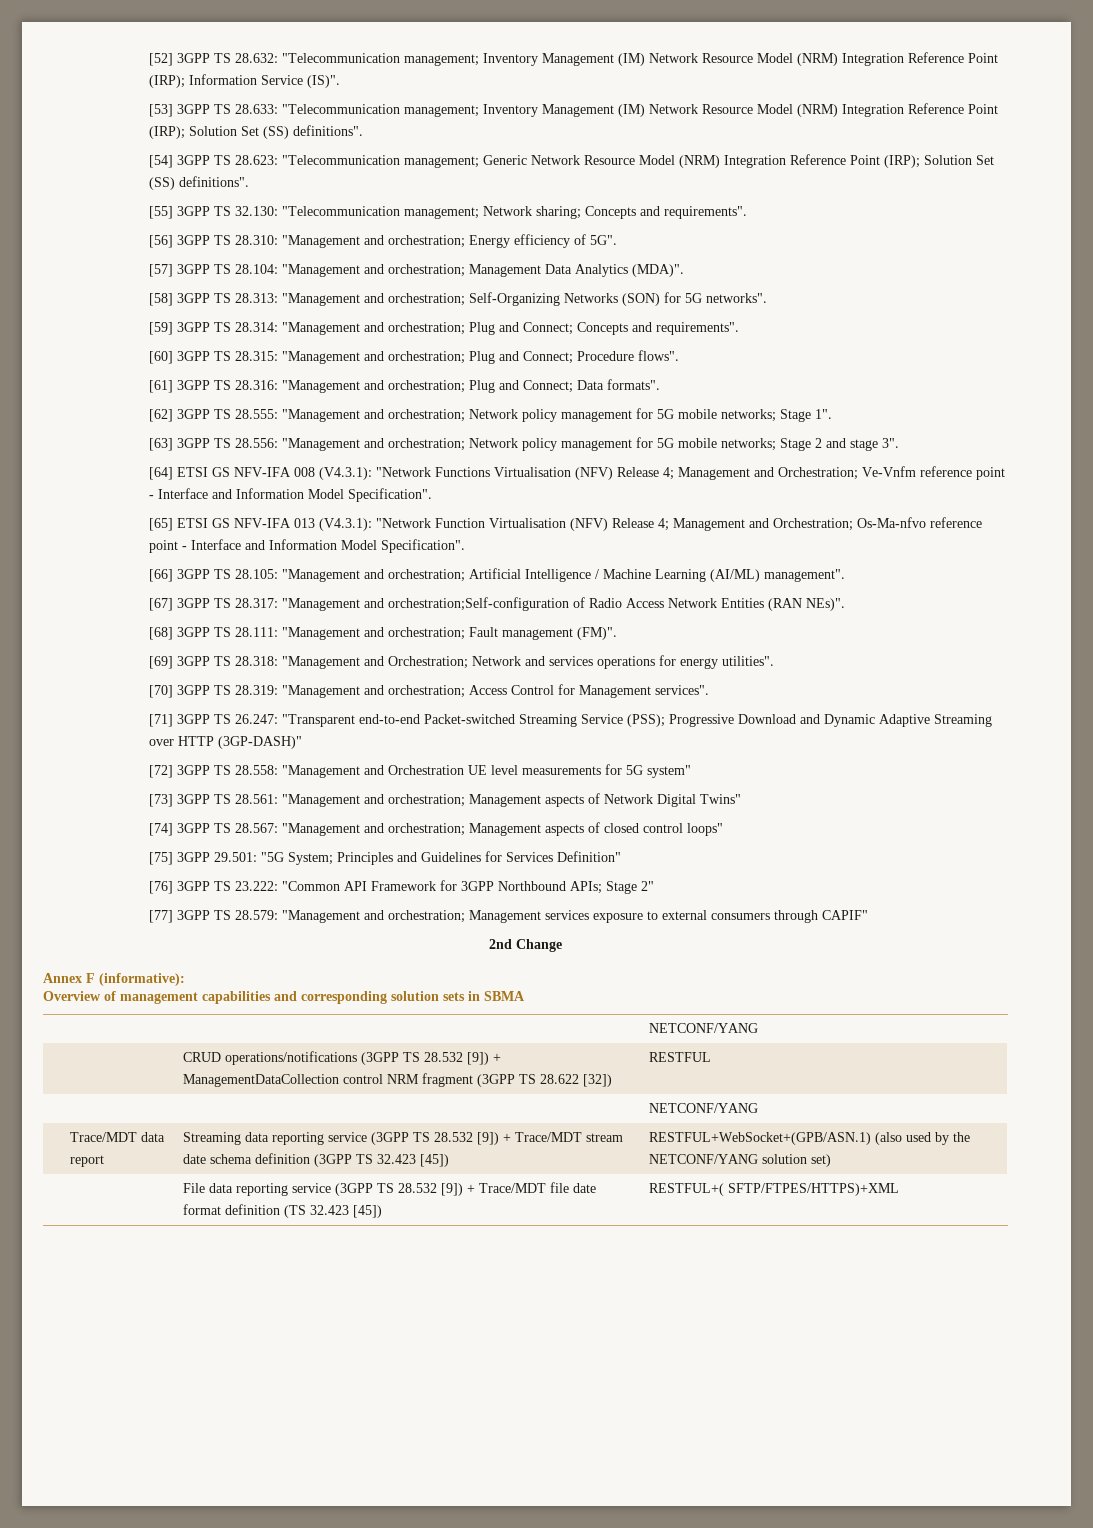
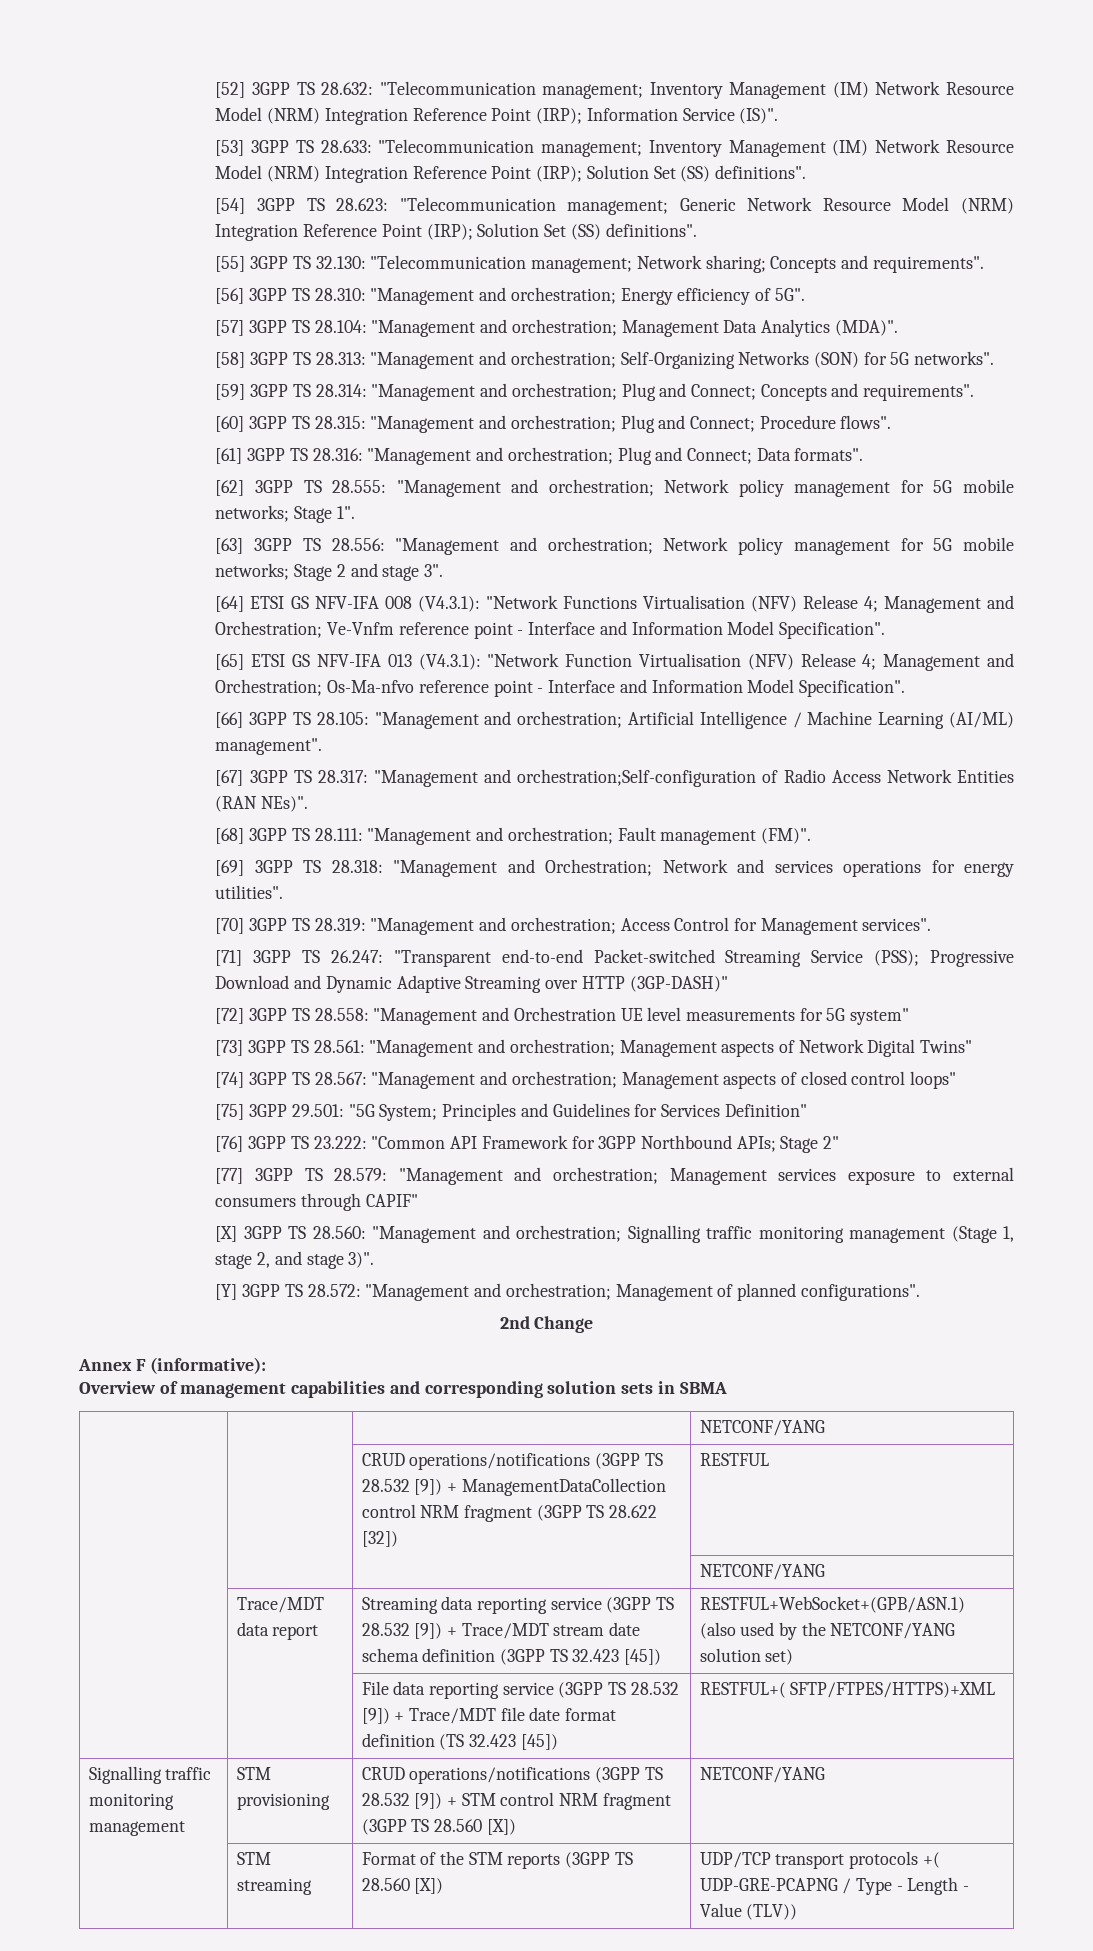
+ [X] 3GPP TS 28.560: "Management and orchestration; Signalling traffic monitoring management (Stage 1, stage 2, and stage 3)".
+ [Y] 3GPP TS 28.572: "Management and orchestration; Management of planned configurations".
+ Signalling traffic monitoring management | STM provisioning | CRUD operations/notifications (3GPP TS 28.532 [9]) + STM control NRM fragment (3GPP TS 28.560 [X]) | NETCONF/YANG
+ | STM streaming | Format of the STM reports (3GPP TS 28.560 [X]) | UDP/TCP transport protocols +( UDP-GRE-PCAPNG / Type - Length - Value (TLV))

